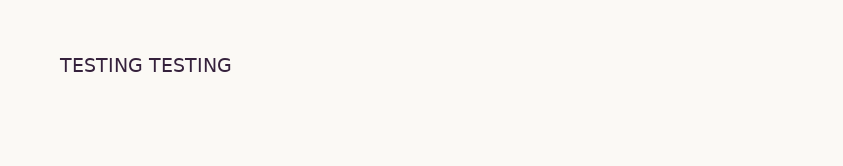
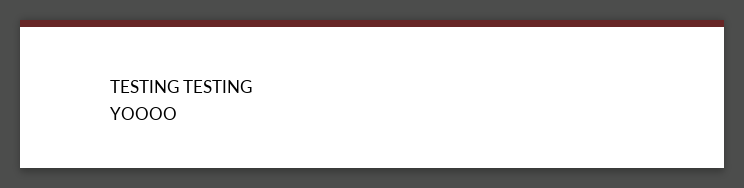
+ YOOOO

